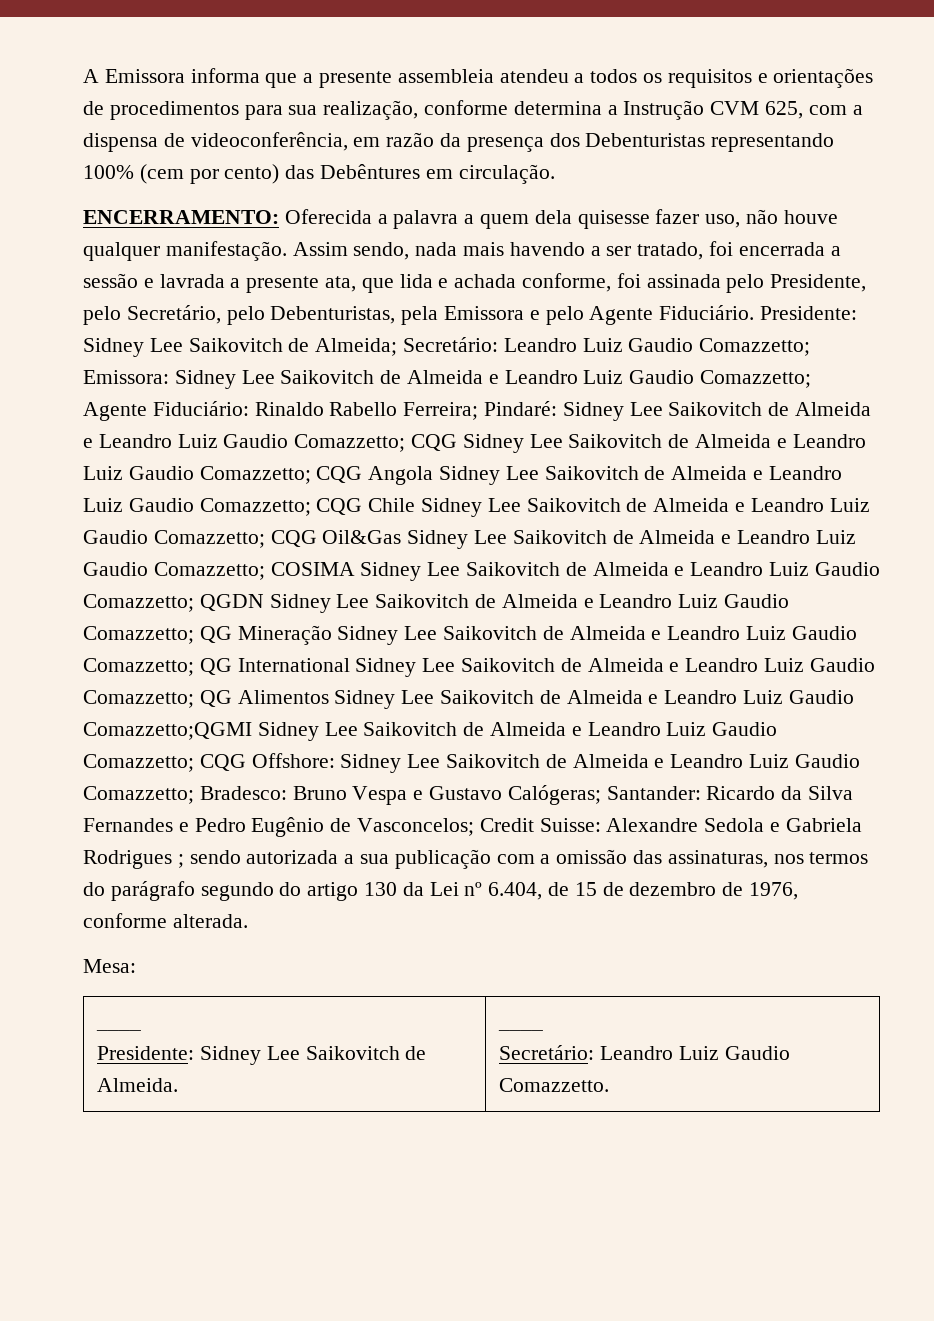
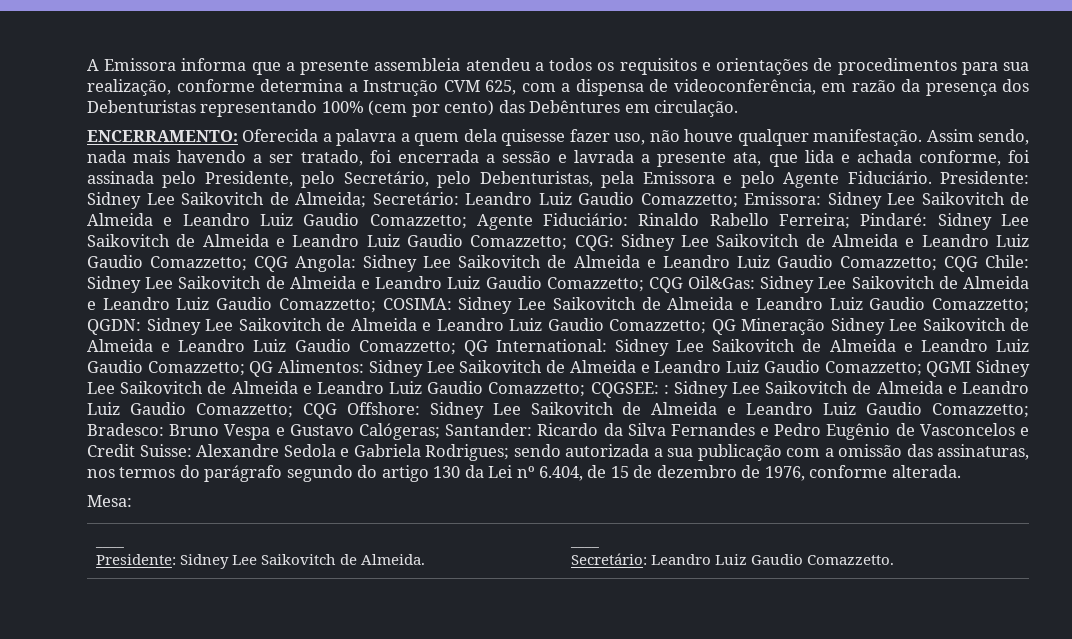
- CQG Sidney Lee Saikovitch de Almeida e Leandro Luiz Gaudio Comazzetto;
+ CQG: Sidney Lee Saikovitch de Almeida e Leandro Luiz Gaudio Comazzetto;
- CQG Angola Sidney Lee Saikovitch de Almeida e Leandro Luiz Gaudio Comazzetto;
+ CQG Angola: Sidney Lee Saikovitch de Almeida e Leandro Luiz Gaudio Comazzetto;
- CQG Chile Sidney Lee Saikovitch de Almeida e Leandro Luiz Gaudio Comazzetto;
+ CQG Chile: Sidney Lee Saikovitch de Almeida e Leandro Luiz Gaudio Comazzetto;
- CQG Oil&Gas Sidney Lee Saikovitch de Almeida e Leandro Luiz Gaudio Comazzetto;
+ CQG Oil&Gas: Sidney Lee Saikovitch de Almeida e Leandro Luiz Gaudio Comazzetto;
- COSIMA Sidney Lee Saikovitch de Almeida e Leandro Luiz Gaudio Comazzetto;
+ COSIMA: Sidney Lee Saikovitch de Almeida e Leandro Luiz Gaudio Comazzetto;
- QGDN Sidney Lee Saikovitch de Almeida e Leandro Luiz Gaudio Comazzetto;
+ QGDN: Sidney Lee Saikovitch de Almeida e Leandro Luiz Gaudio Comazzetto;
- QG International Sidney Lee Saikovitch de Almeida e Leandro Luiz Gaudio Comazzetto;
+ QG International: Sidney Lee Saikovitch de Almeida e Leandro Luiz Gaudio Comazzetto;
- QG Alimentos Sidney Lee Saikovitch de Almeida e Leandro Luiz Gaudio Comazzetto;QGMI Sidney Lee Saikovitch de Almeida e Leandro Luiz Gaudio Comazzetto;
+ QG Alimentos: Sidney Lee Saikovitch de Almeida e Leandro Luiz Gaudio Comazzetto; QGMI Sidney Lee Saikovitch de Almeida e Leandro Luiz Gaudio Comazzetto; CQGSEE: : Sidney Lee Saikovitch de Almeida e Leandro Luiz Gaudio Comazzetto;
- Ricardo da Silva Fernandes e Pedro Eugênio de Vasconcelos; Credit Suisse:
+ Ricardo da Silva Fernandes e Pedro Eugênio de Vasconcelos e Credit Suisse:
- Alexandre Sedola e Gabriela Rodrigues ;
+ Alexandre Sedola e Gabriela Rodrigues;

